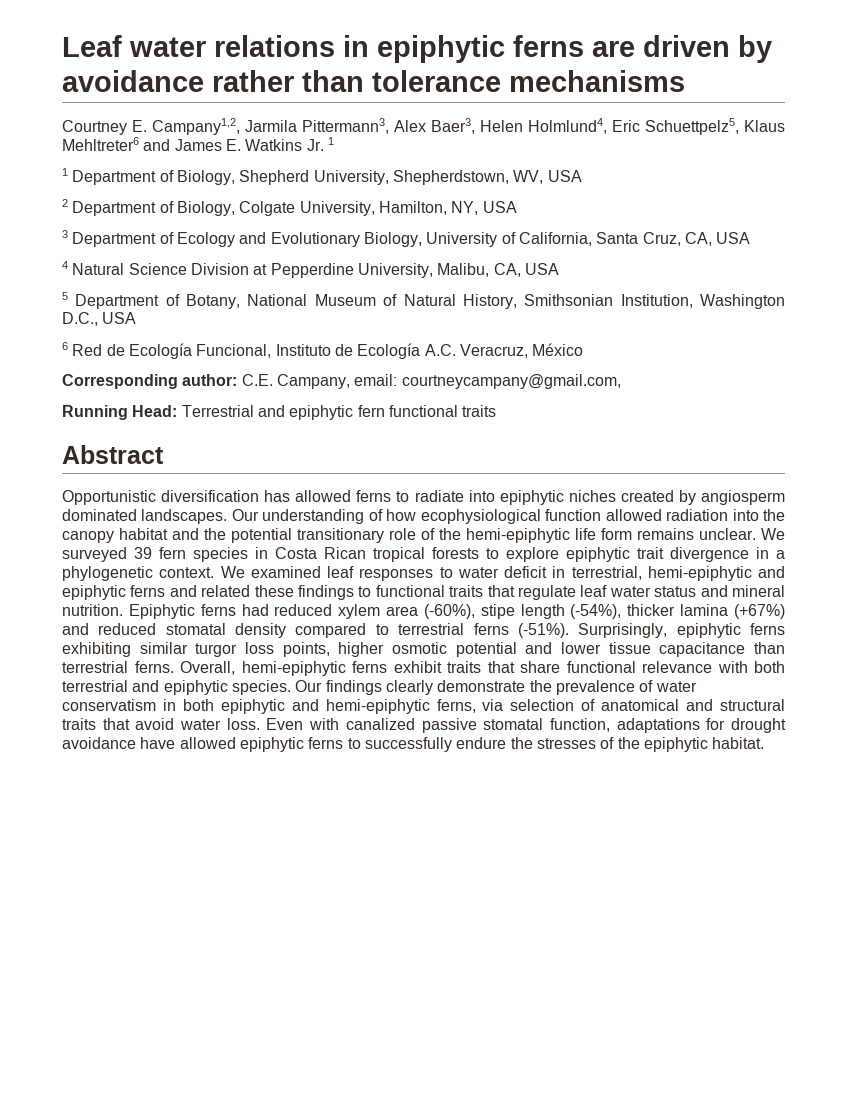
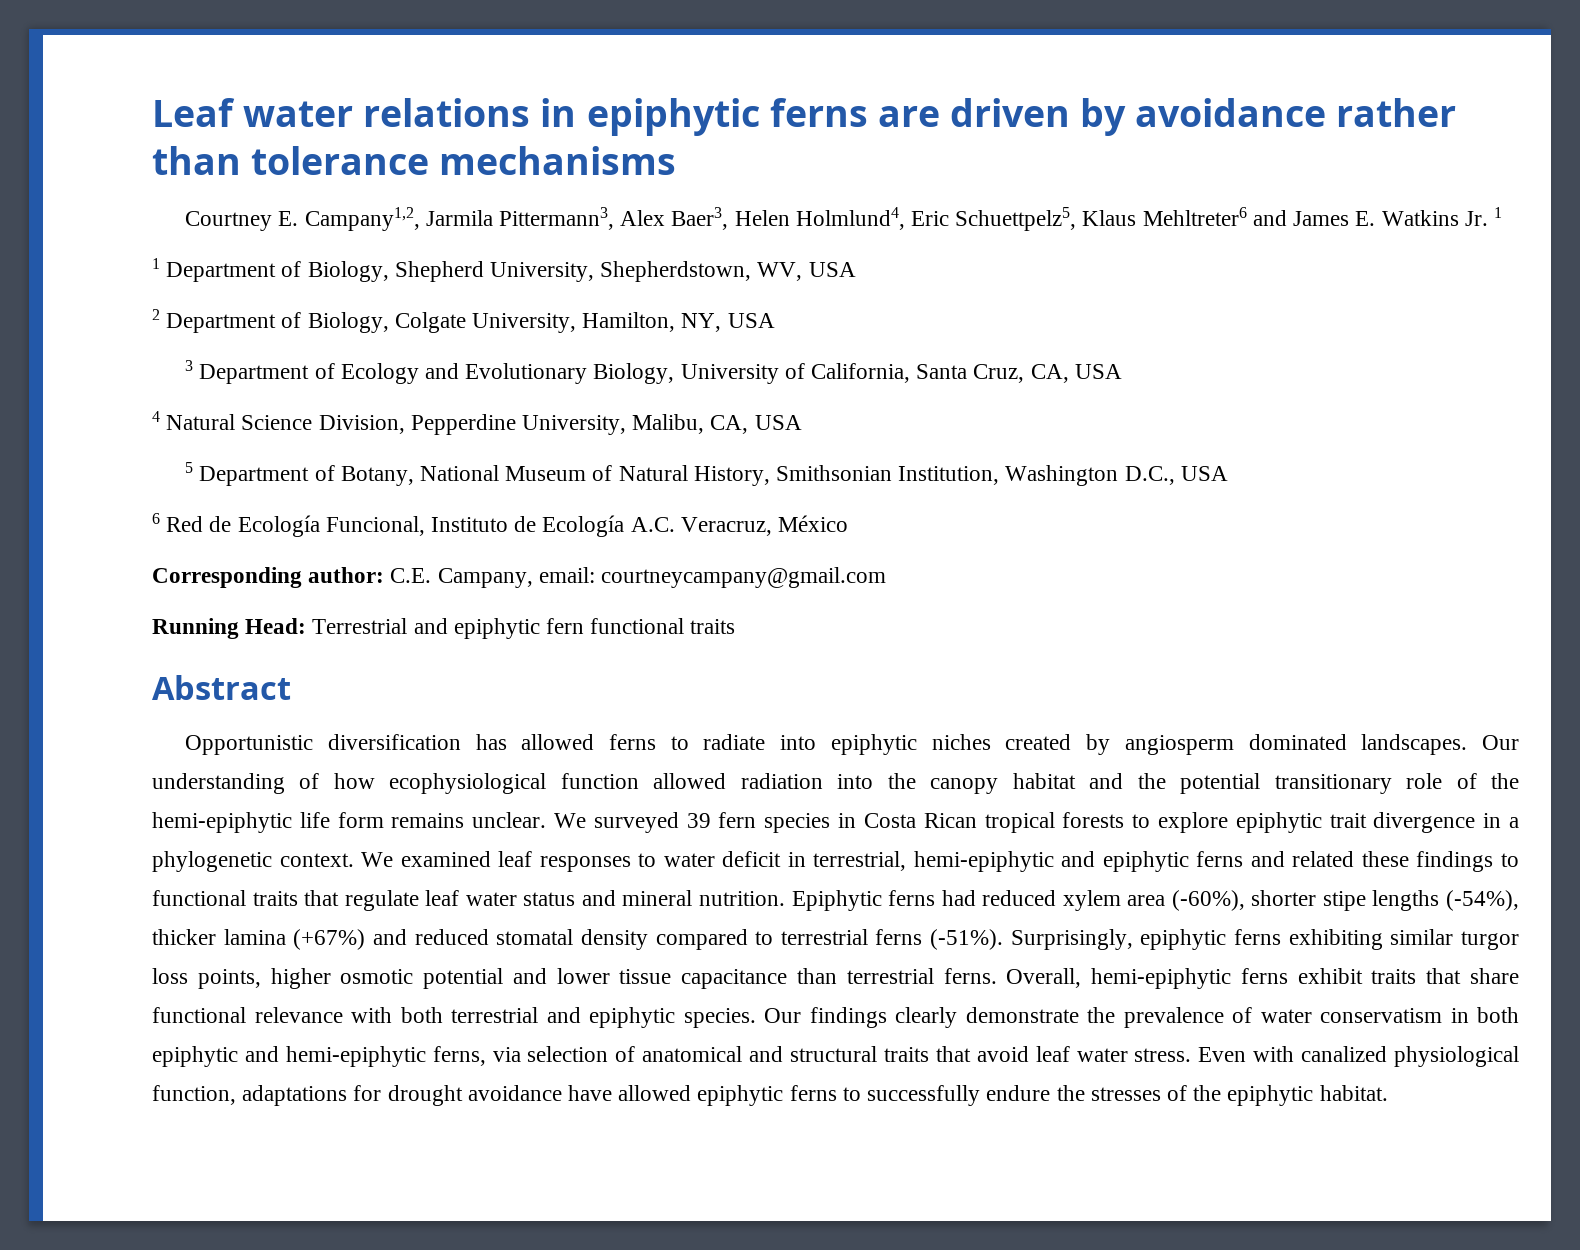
- 4 Natural Science Division at Pepperdine University, Malibu, CA, USA
+ 4 Natural Science Division, Pepperdine University, Malibu, CA, USA
- Corresponding author: C.E. Campany, email: courtneycampany@gmail.com,
+ Corresponding author: C.E. Campany, email: courtneycampany@gmail.com
- Epiphytic ferns had reduced xylem area (-60%), stipe length (-54%), thicker lamina (+67%) and reduced stomatal density compared to terrestrial ferns (-51%).
+ Epiphytic ferns had reduced xylem area (-60%), shorter stipe lengths (-54%), thicker lamina (+67%) and reduced stomatal density compared to terrestrial ferns (-51%).
- Our findings clearly demonstrate the prevalence of water conservatism in both epiphytic and hemi-epiphytic ferns, via selection of anatomical and structural traits that avoid water loss.
+ Our findings clearly demonstrate the prevalence of water conservatism in both epiphytic and hemi-epiphytic ferns, via selection of anatomical and structural traits that avoid leaf water stress.
- Even with canalized passive stomatal function, adaptations for drought avoidance have allowed epiphytic ferns to successfully endure the stresses of the epiphytic habitat.
+ Even with canalized physiological function, adaptations for drought avoidance have allowed epiphytic ferns to successfully endure the stresses of the epiphytic habitat.

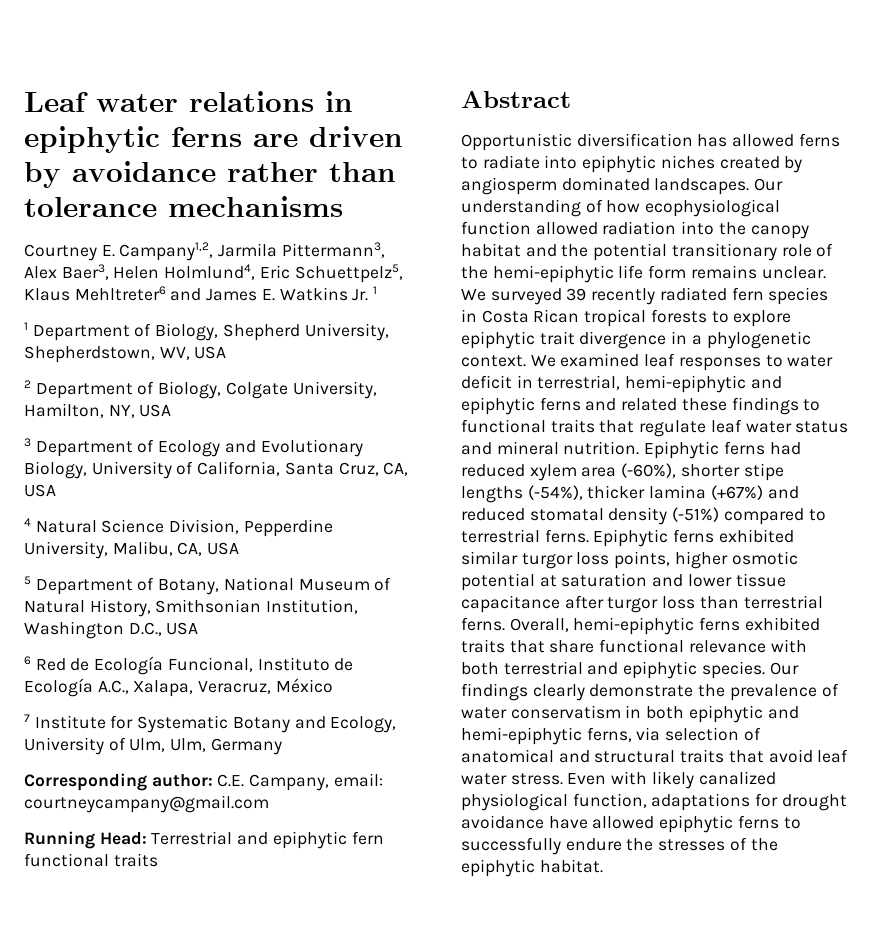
- 6 Red de Ecología Funcional, Instituto de Ecología A.C. Veracruz, México
+ 6 Red de Ecología Funcional, Instituto de Ecología A.C., Xalapa, Veracruz, México
+ 7 Institute for Systematic Botany and Ecology, University of Ulm, Ulm, Germany
- We surveyed 39 fern species in Costa Rican tropical forests to explore epiphytic trait divergence in a phylogenetic context.
+ We surveyed 39 recently radiated fern species in Costa Rican tropical forests to explore epiphytic trait divergence in a phylogenetic context.
- Epiphytic ferns had reduced xylem area (-60%), shorter stipe lengths (-54%), thicker lamina (+67%) and reduced stomatal density compared to terrestrial ferns (-51%). Surprisingly, epiphytic ferns exhibiting similar turgor loss points, higher osmotic potential and lower tissue capacitance than terrestrial ferns.
+ Epiphytic ferns had reduced xylem area (-60%), shorter stipe lengths (-54%), thicker lamina (+67%) and reduced stomatal density (-51%) compared to terrestrial ferns. Epiphytic ferns exhibited similar turgor loss points, higher osmotic potential at saturation and lower tissue capacitance after turgor loss than terrestrial ferns.
- Overall, hemi-epiphytic ferns exhibit traits that share functional relevance with both terrestrial and epiphytic species.
+ Overall, hemi-epiphytic ferns exhibited traits that share functional relevance with both terrestrial and epiphytic species.
- Even with canalized physiological function, adaptations for drought avoidance have allowed epiphytic ferns to successfully endure the stresses of the epiphytic habitat.
+ Even with likely canalized physiological function, adaptations for drought avoidance have allowed epiphytic ferns to successfully endure the stresses of the epiphytic habitat.

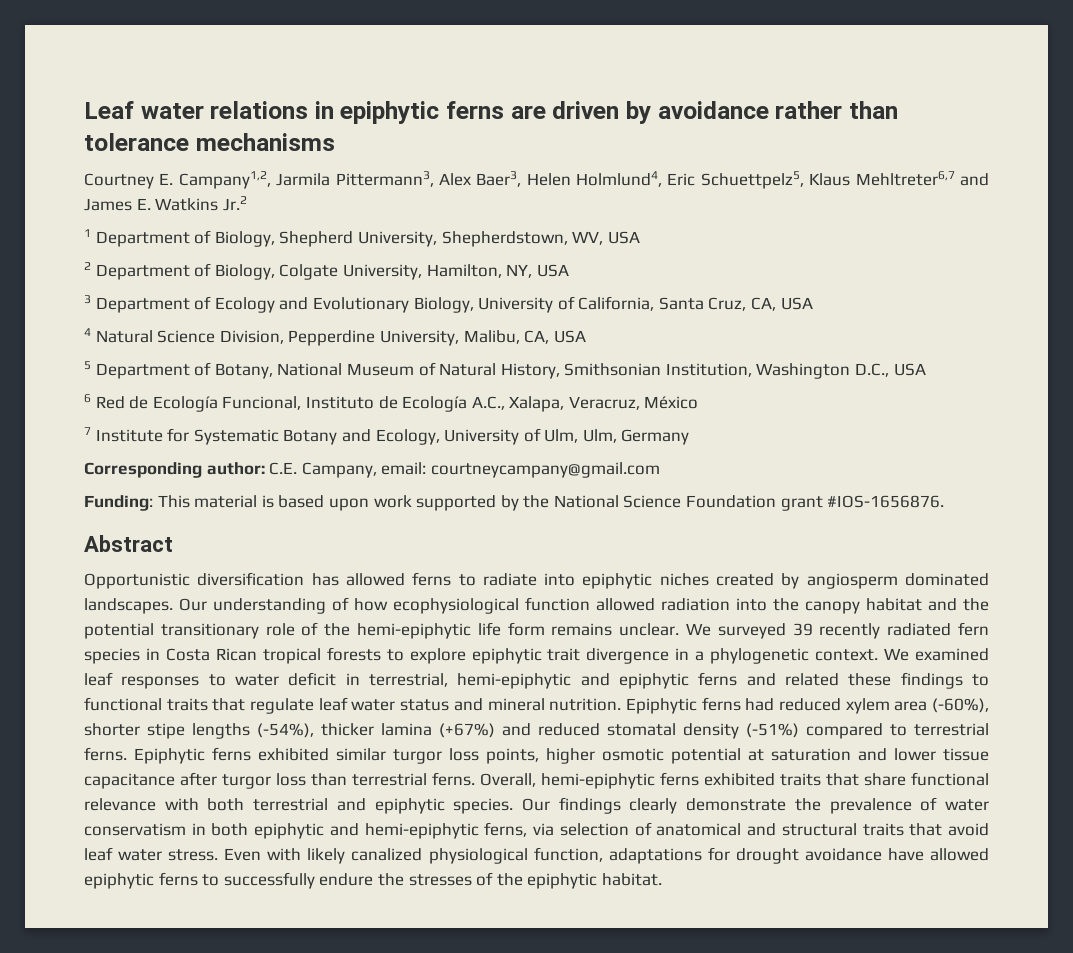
- Courtney E. Campany1,2, Jarmila Pittermann3, Alex Baer3, Helen Holmlund4, Eric Schuettpelz5, Klaus Mehltreter6 and James E. Watkins Jr. 1
+ Courtney E. Campany1,2, Jarmila Pittermann3, Alex Baer3, Helen Holmlund4, Eric Schuettpelz5, Klaus Mehltreter6,7 and James E. Watkins Jr.2
- Running Head: Terrestrial and epiphytic fern functional traits
+ Funding: This material is based upon work supported by the National Science Foundation grant #IOS-1656876.

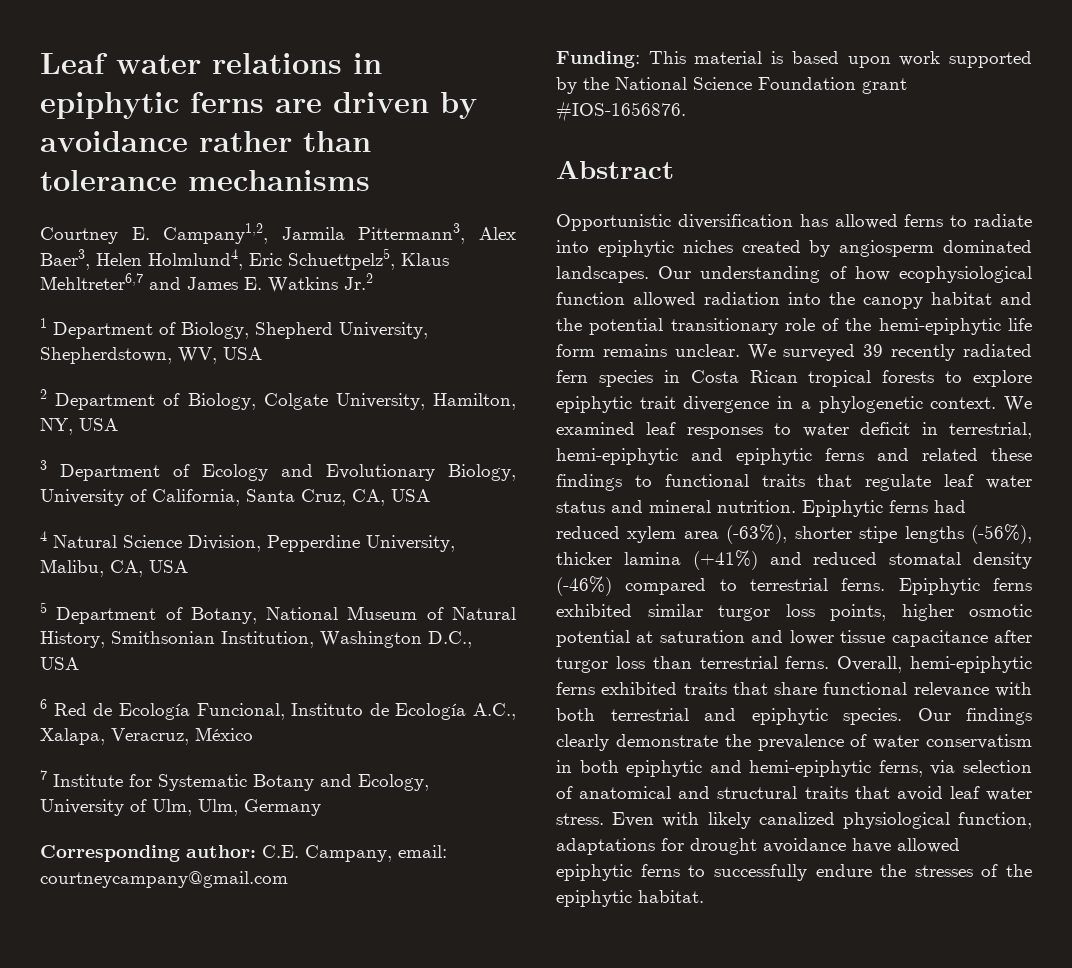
- Epiphytic ferns had reduced xylem area (-60%), shorter stipe lengths (-54%), thicker lamina (+67%) and reduced stomatal density (-51%) compared to terrestrial ferns.
+ Epiphytic ferns had reduced xylem area (-63%), shorter stipe lengths (-56%), thicker lamina (+41%) and reduced stomatal density (-46%) compared to terrestrial ferns.

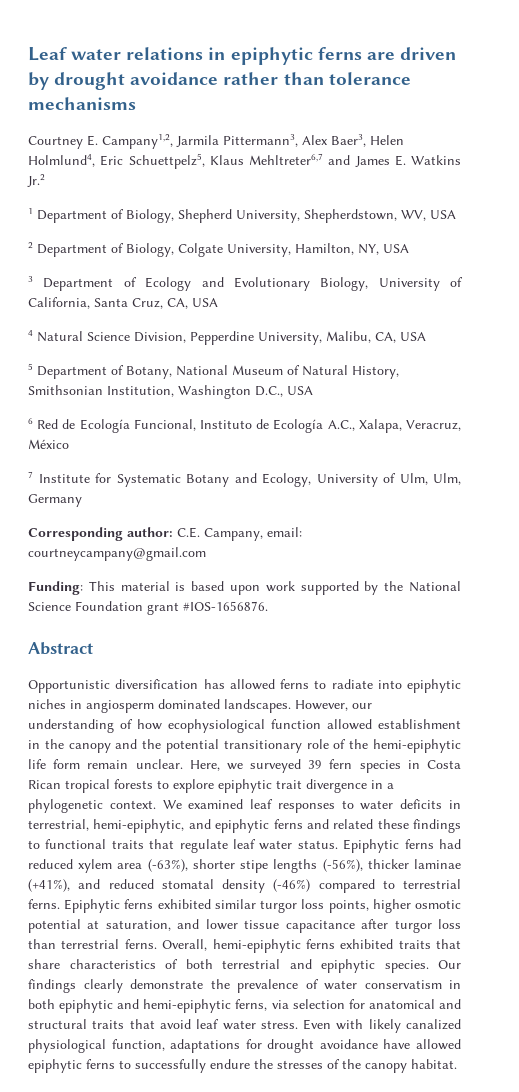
- Leaf water relations in epiphytic ferns are driven by avoidance rather than tolerance mechanisms
+ Leaf water relations in epiphytic ferns are driven by drought avoidance rather than tolerance mechanisms
- Opportunistic diversification has allowed ferns to radiate into epiphytic niches created by angiosperm dominated landscapes.
+ Opportunistic diversification has allowed ferns to radiate into epiphytic niches in angiosperm dominated landscapes.
- Our understanding of how ecophysiological function allowed radiation into the canopy habitat and the potential transitionary role of the hemi-epiphytic life form remains unclear. We surveyed 39 recently radiated fern species in Costa Rican tropical forests to explore epiphytic trait divergence in a phylogenetic context.
+ However, our understanding of how ecophysiological function allowed establishment in the canopy and the potential transitionary role of the hemi-epiphytic life form remain unclear. Here, we surveyed 39 fern species in Costa Rican tropical forests to explore epiphytic trait divergence in a phylogenetic context.
- We examined leaf responses to water deficit in terrestrial, hemi-epiphytic and epiphytic ferns and related these findings to functional traits that regulate leaf water status and mineral nutrition.
+ We examined leaf responses to water deficits in terrestrial, hemi-epiphytic, and epiphytic ferns and related these findings to functional traits that regulate leaf water status.
- Epiphytic ferns had reduced xylem area (-63%), shorter stipe lengths (-56%), thicker lamina (+41%) and reduced stomatal density (-46%) compared to terrestrial ferns.
+ Epiphytic ferns had reduced xylem area (-63%), shorter stipe lengths (-56%), thicker laminae (+41%), and reduced stomatal density (-46%) compared to terrestrial ferns.
- Epiphytic ferns exhibited similar turgor loss points, higher osmotic potential at saturation and lower tissue capacitance after turgor loss than terrestrial ferns.
+ Epiphytic ferns exhibited similar turgor loss points, higher osmotic potential at saturation, and lower tissue capacitance after turgor loss than terrestrial ferns.
- Overall, hemi-epiphytic ferns exhibited traits that share functional relevance with both terrestrial and epiphytic species.
+ Overall, hemi-epiphytic ferns exhibited traits that share characteristics of both terrestrial and epiphytic species.
- Our findings clearly demonstrate the prevalence of water conservatism in both epiphytic and hemi-epiphytic ferns, via selection of anatomical and structural traits that avoid leaf water stress.
+ Our findings clearly demonstrate the prevalence of water conservatism in both epiphytic and hemi-epiphytic ferns, via selection for anatomical and structural traits that avoid leaf water stress.
- Even with likely canalized physiological function, adaptations for drought avoidance have allowed epiphytic ferns to successfully endure the stresses of the epiphytic habitat.
+ Even with likely canalized physiological function, adaptations for drought avoidance have allowed epiphytic ferns to successfully endure the stresses of the canopy habitat.

